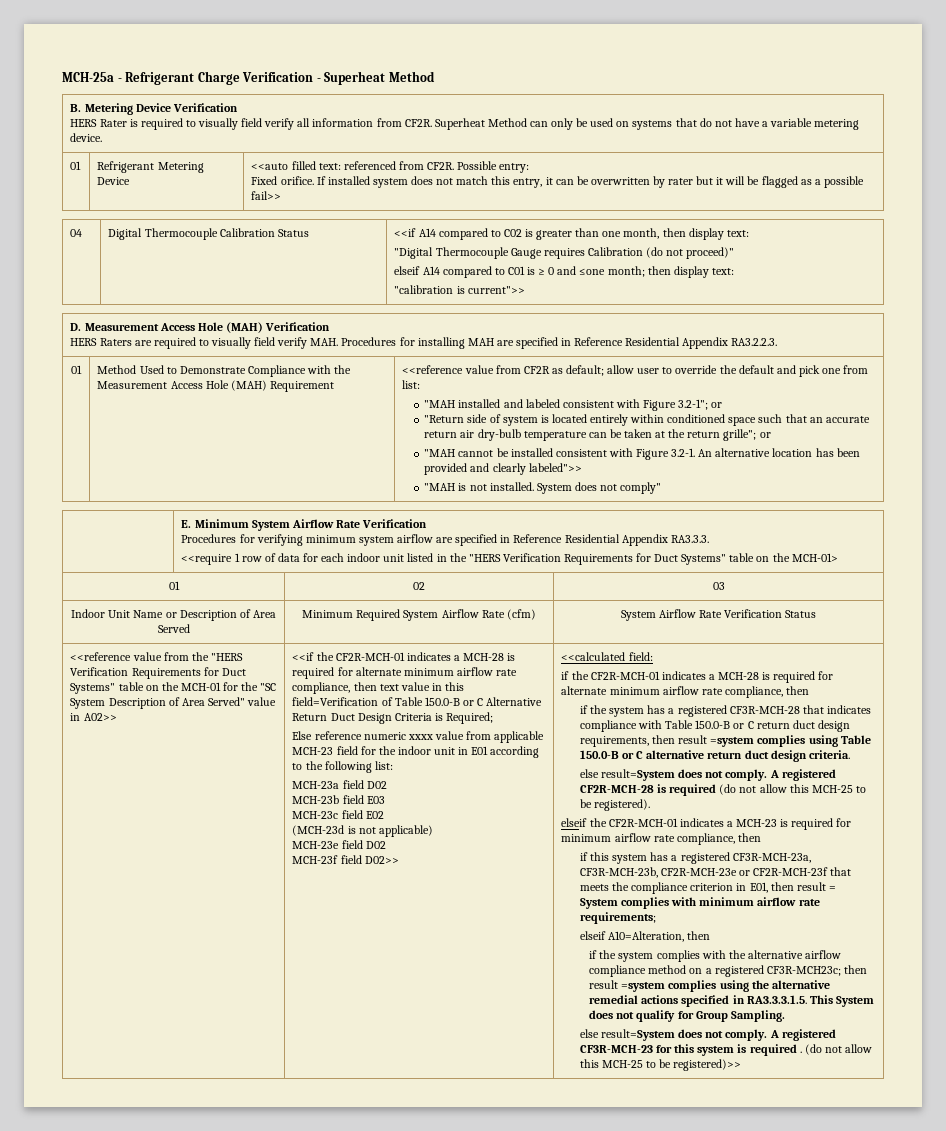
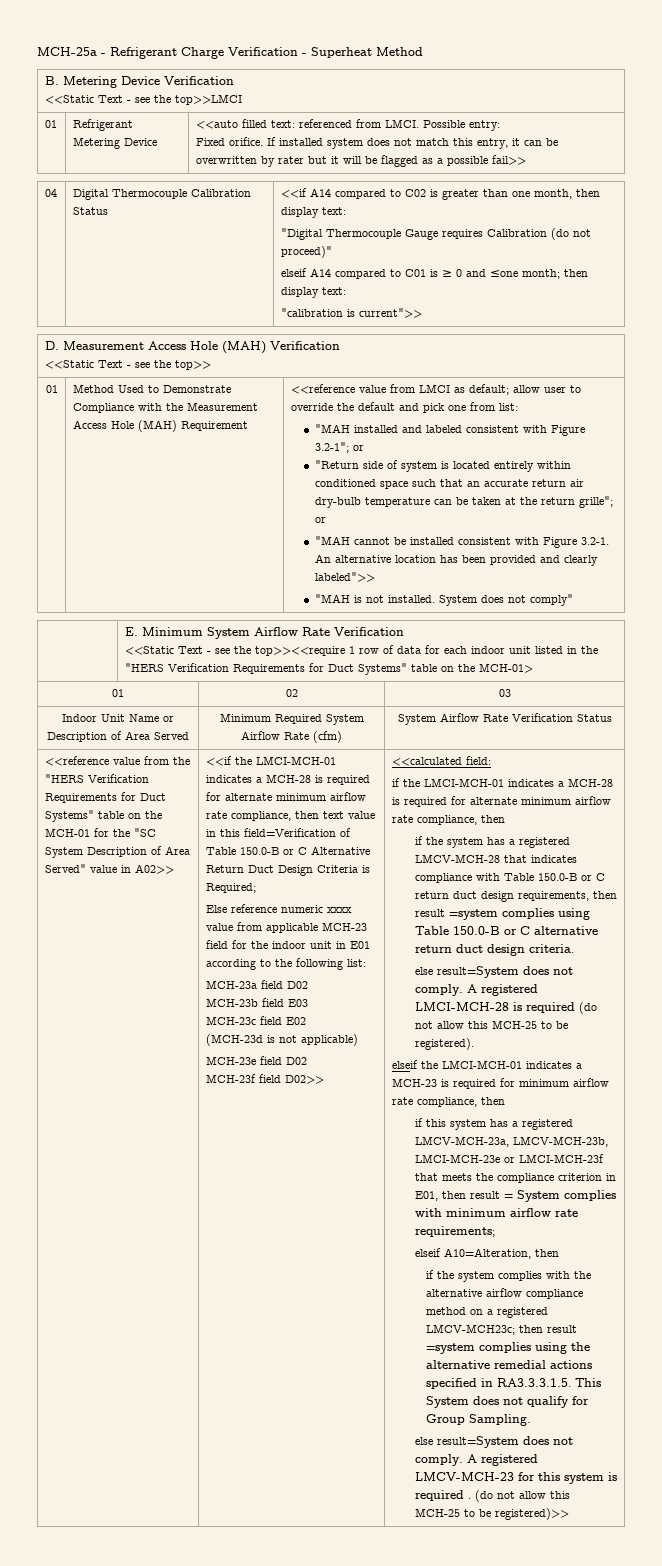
  B. Metering Device Verification
- HERS Rater is required to visually field verify all information from CF2R. Superheat Method can only be used on systems that do not have a variable metering device.
+ <<Static Text - see the top>>LMCI
- 01 | Refrigerant Metering Device | <<auto filled text: referenced from CF2R. Possible entry:
+ 01 | Refrigerant Metering Device | <<auto filled text: referenced from LMCI. Possible entry:
  D. Measurement Access Hole (MAH) Verification
- HERS Raters are required to visually field verify MAH. Procedures for installing MAH are specified in Reference Residential Appendix RA3.2.2.3.
+ <<Static Text - see the top>>
- <<reference value from CF2R as default; allow user to override the default and pick one from list:
+ <<reference value from LMCI as default; allow user to override the default and pick one from list:
- Procedures for verifying minimum system airflow are specified in Reference Residential Appendix RA3.3.3.
- <<require 1 row of data for each indoor unit listed in the "HERS Verification Requirements for Duct Systems" table on the MCH-01>
+ <<Static Text - see the top>><<require 1 row of data for each indoor unit listed in the "HERS Verification Requirements for Duct Systems" table on the MCH-01>
- <<if the CF2R-MCH-01 indicates a MCH-28 is required for alternate minimum airflow rate compliance, then text value in this field=Verification of Table 150.0-B or C Alternative Return Duct Design Criteria is Required;
+ <<if the LMCI-MCH-01 indicates a MCH-28 is required for alternate minimum airflow rate compliance, then text value in this field=Verification of Table 150.0-B or C Alternative Return Duct Design Criteria is Required;
- if the CF2R-MCH-01 indicates a MCH-28 is required for alternate minimum airflow rate compliance, then
+ if the LMCI-MCH-01 indicates a MCH-28 is required for alternate minimum airflow rate compliance, then
- if the system has a registered CF3R-MCH-28 that indicates compliance with Table 150.0-B or C return duct design requirements, then result =system complies using Table 150.0-B or C alternative return duct design criteria.
+ if the system has a registered LMCV-MCH-28 that indicates compliance with Table 150.0-B or C return duct design requirements, then result =system complies using Table 150.0-B or C alternative return duct design criteria.
- A registered CF2R-MCH-28 is required (do not allow this MCH-25 to be registered).
+ A registered LMCI-MCH-28 is required (do not allow this MCH-25 to be registered).
- elseif the CF2R-MCH-01 indicates a MCH-23 is required for minimum airflow rate compliance, then
+ elseif the LMCI-MCH-01 indicates a MCH-23 is required for minimum airflow rate compliance, then
- if this system has a registered CF3R-MCH-23a, CF3R-MCH-23b, CF2R-MCH-23e or CF2R-MCH-23f that meets the compliance criterion in E01, then result = System complies with minimum airflow rate requirements;
+ if this system has a registered LMCV-MCH-23a, LMCV-MCH-23b, LMCI-MCH-23e or LMCI-MCH-23f that meets the compliance criterion in E01, then result = System complies with minimum airflow rate requirements;
- if the system complies with the alternative airflow compliance method on a registered CF3R-MCH23c; then result =system complies using the alternative remedial actions specified in RA3.3.3.1.5. This System does not qualify for Group Sampling.
+ if the system complies with the alternative airflow compliance method on a registered LMCV-MCH23c; then result =system complies using the alternative remedial actions specified in RA3.3.3.1.5. This System does not qualify for Group Sampling.
- A registered CF3R-MCH-23 for this system is required .
+ A registered LMCV-MCH-23 for this system is required .

